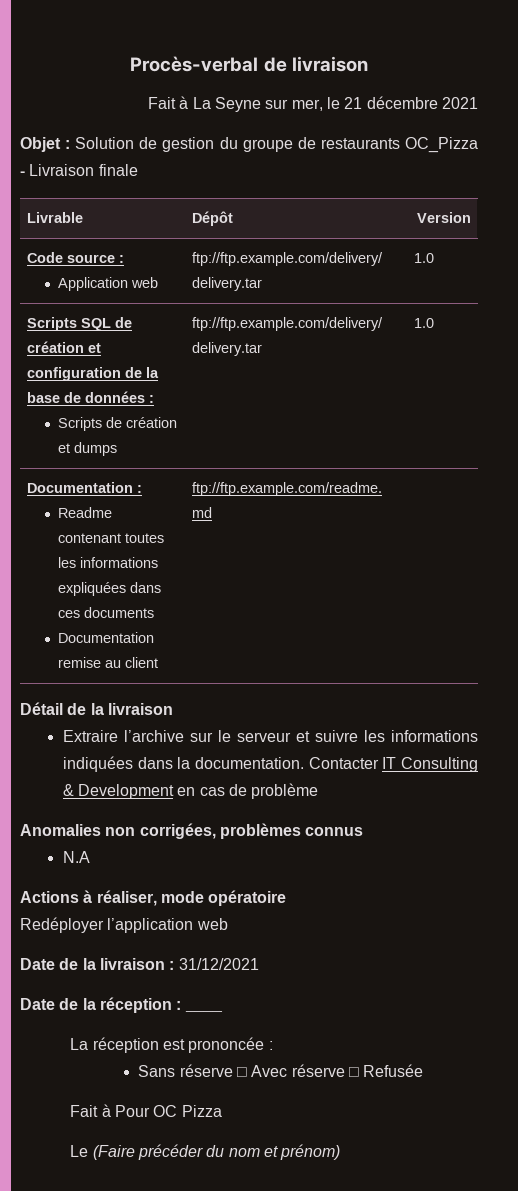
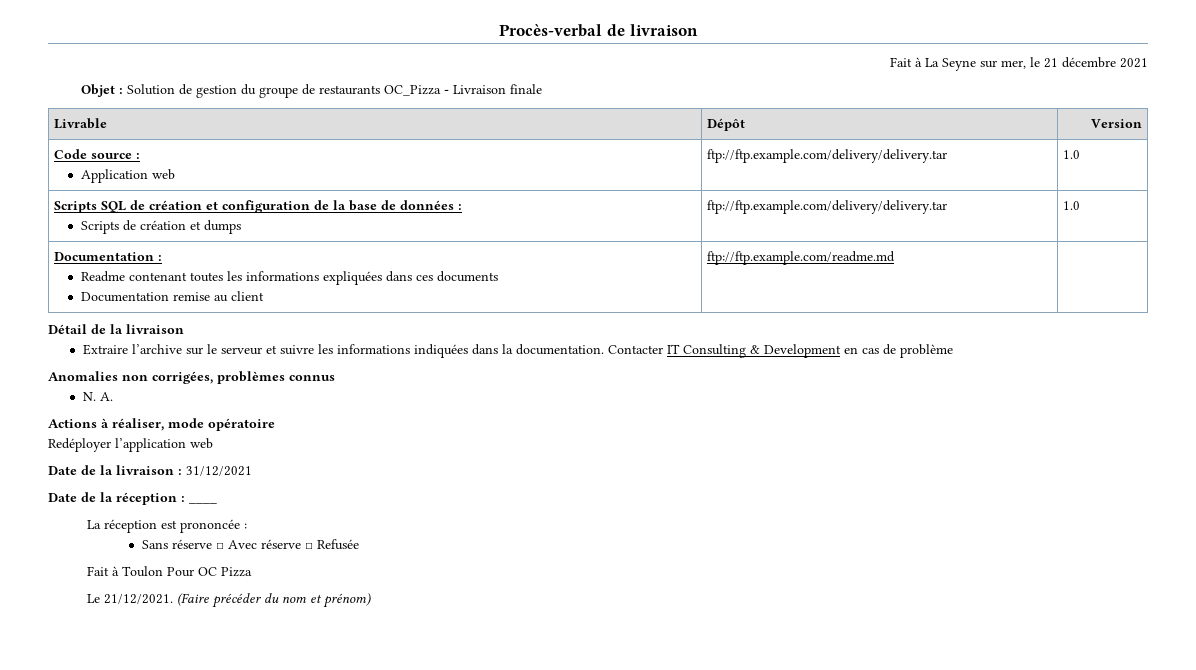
- N.A
+ N. A.
- Fait à Pour OC Pizza
+ Fait à Toulon Pour OC Pizza
- Le (Faire précéder du nom et prénom)
+ Le 21/12/2021. (Faire précéder du nom et prénom)

